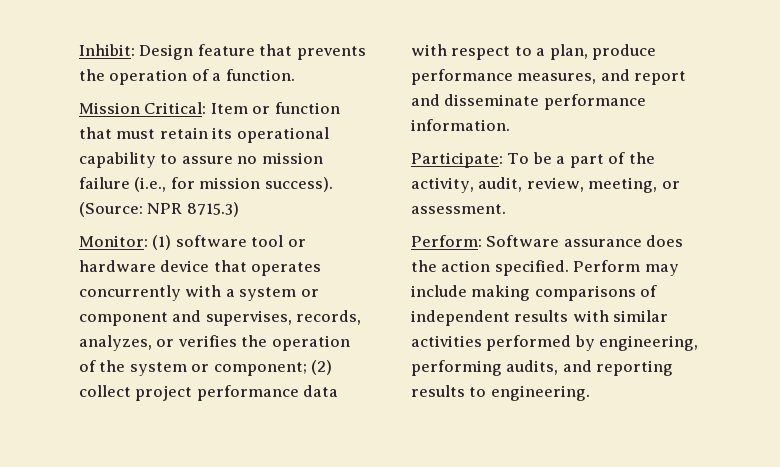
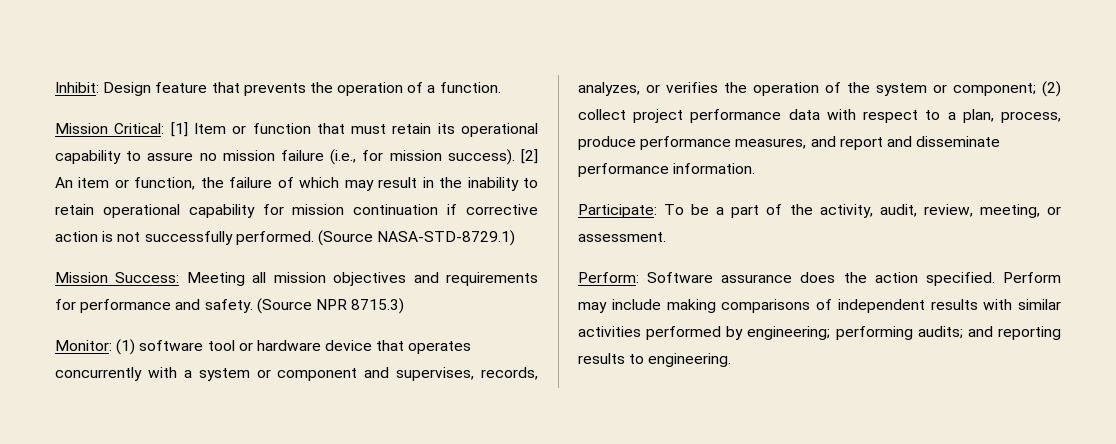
- Mission Critical: Item or function that must retain its operational capability to assure no mission failure (i.e., for mission success).
+ Mission Critical: [1] Item or function that must retain its operational capability to assure no mission failure (i.e., for mission success).
- (Source: NPR 8715.3)
+ [2] An item or function, the failure of which may result in the inability to retain operational capability for mission continuation if corrective action is not successfully performed. (Source NASA-STD-8729.1)
+ Mission Success: Meeting all mission objectives and requirements for performance and safety. (Source NPR 8715.3)
- Monitor: (1) software tool or hardware device that operates concurrently with a system or component and supervises, records, analyzes, or verifies the operation of the system or component; (2) collect project performance data with respect to a plan, produce performance measures, and report and disseminate performance information.
+ Monitor: (1) software tool or hardware device that operates concurrently with a system or component and supervises, records, analyzes, or verifies the operation of the system or component; (2) collect project performance data with respect to a plan, process, produce performance measures, and report and disseminate performance information.
- Perform may include making comparisons of independent results with similar activities performed by engineering, performing audits, and reporting results to engineering.
+ Perform may include making comparisons of independent results with similar activities performed by engineering; performing audits; and reporting results to engineering.

